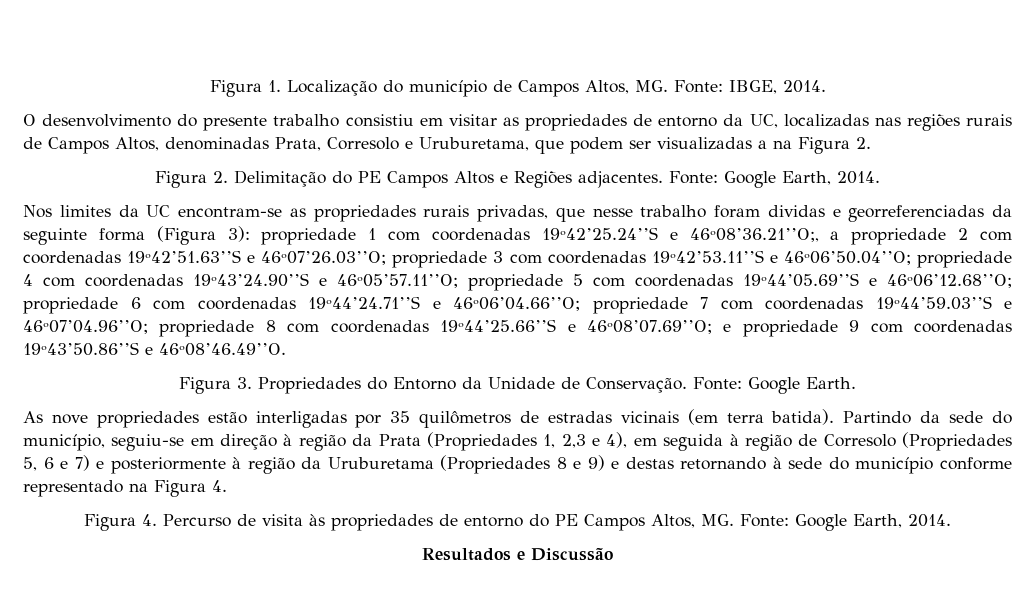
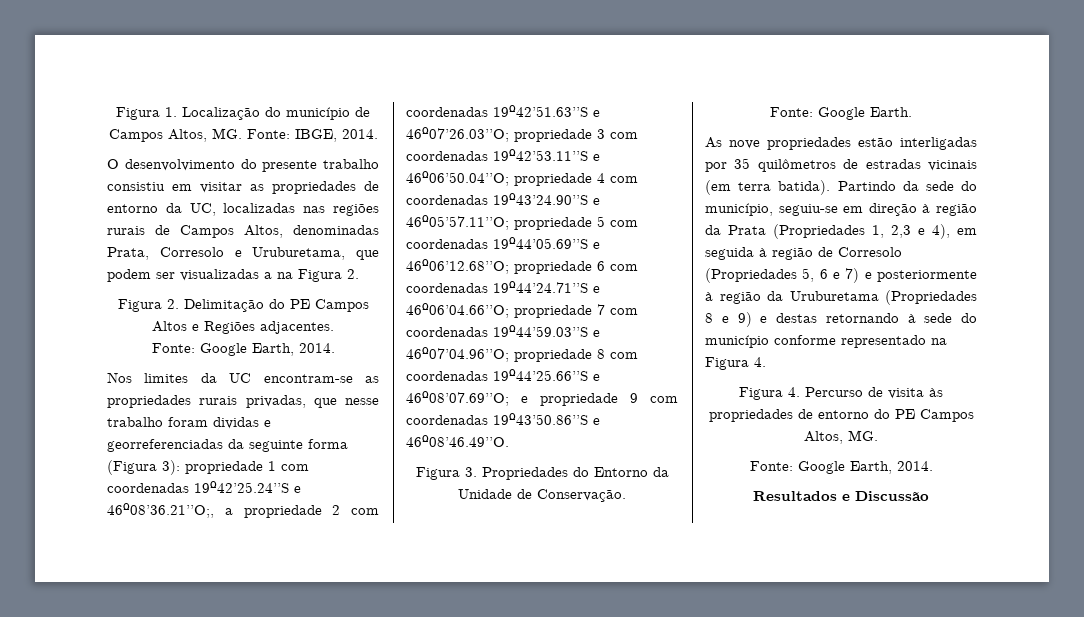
- Figura 2. Delimitação do PE Campos Altos e Regiões adjacentes. Fonte: Google Earth, 2014.
+ Figura 2. Delimitação do PE Campos Altos e Regiões adjacentes.
+ Fonte: Google Earth, 2014.
- Figura 3. Propriedades do Entorno da Unidade de Conservação. Fonte: Google Earth.
+ Figura 3. Propriedades do Entorno da Unidade de Conservação.
+ Fonte: Google Earth.
- Figura 4. Percurso de visita às propriedades de entorno do PE Campos Altos, MG. Fonte: Google Earth, 2014.
+ Figura 4. Percurso de visita às propriedades de entorno do PE Campos Altos, MG.
+ Fonte: Google Earth, 2014.

